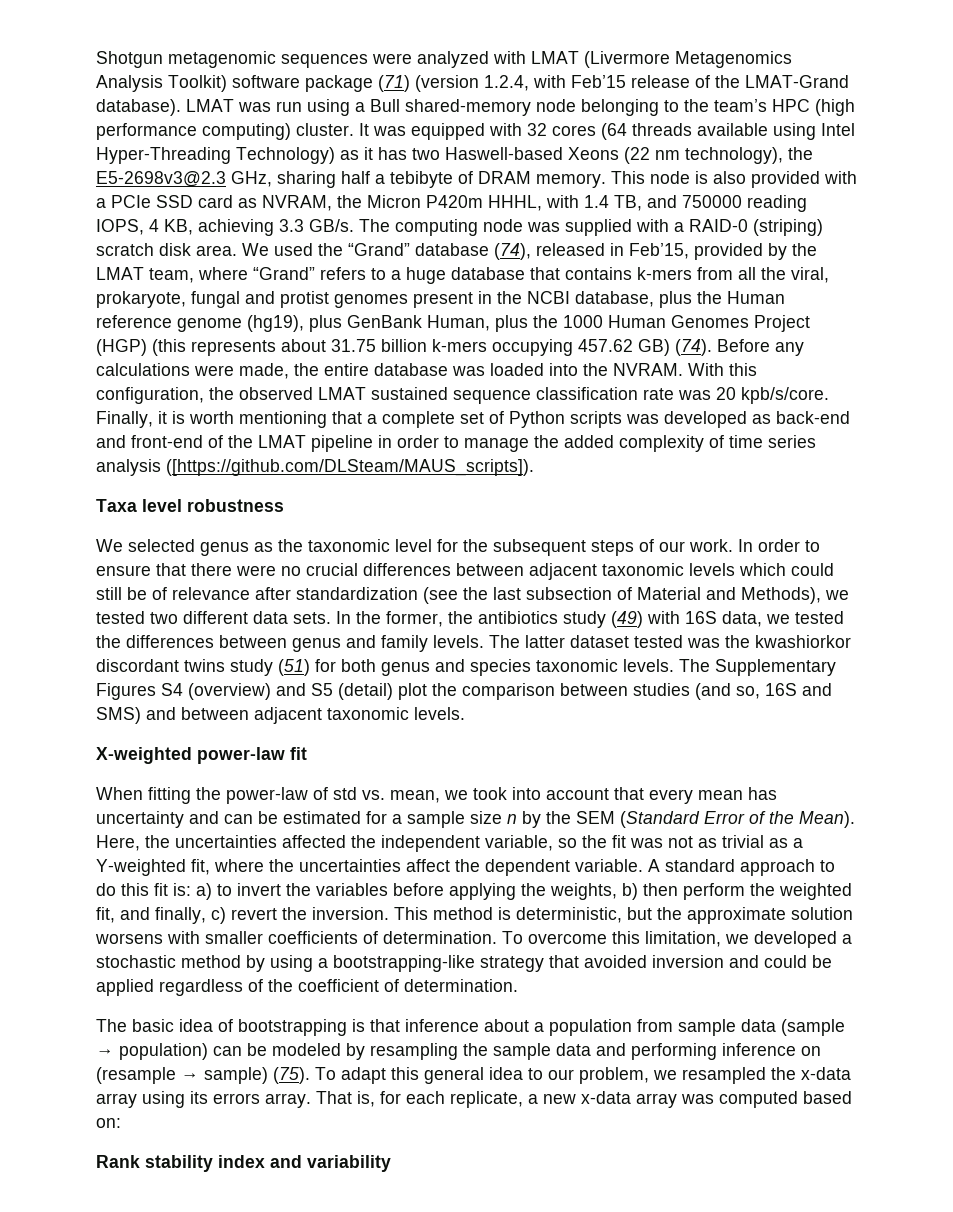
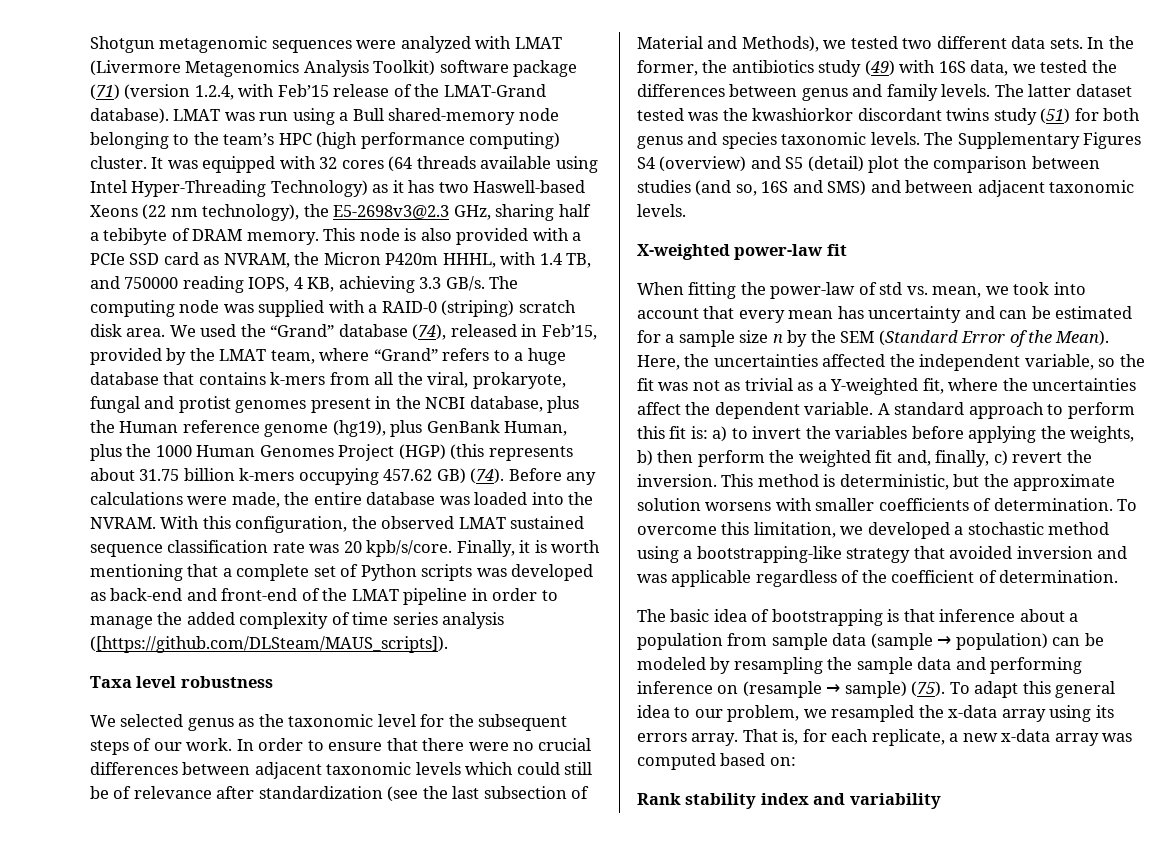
- A standard approach to do this fit is: a) to invert the variables before applying the weights, b) then perform the weighted fit, and finally, c) revert the inversion.
+ A standard approach to perform this fit is: a) to invert the variables before applying the weights, b) then perform the weighted fit and, finally, c) revert the inversion.
- To overcome this limitation, we developed a stochastic method by using a bootstrapping-like strategy that avoided inversion and could be applied regardless of the coefficient of determination.
+ To overcome this limitation, we developed a stochastic method using a bootstrapping-like strategy that avoided inversion and was applicable regardless of the coefficient of determination.

